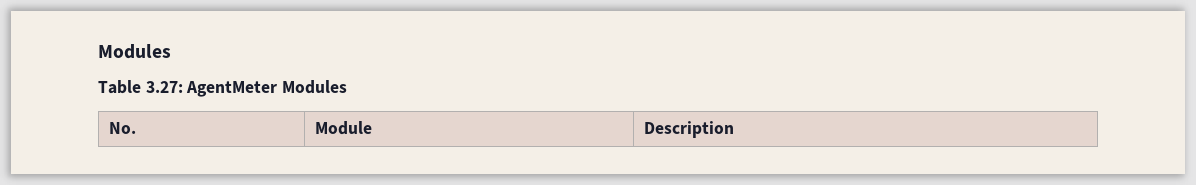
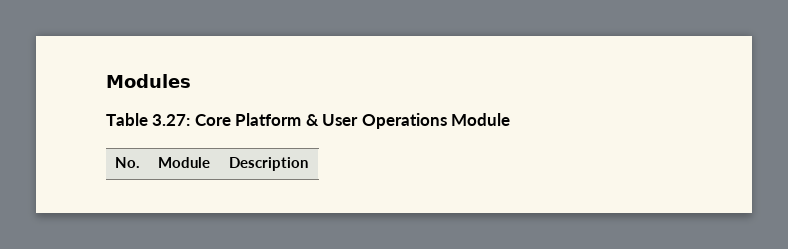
- Table 3.27: AgentMeter Modules
+ Table 3.27: Core Platform & User Operations Module

